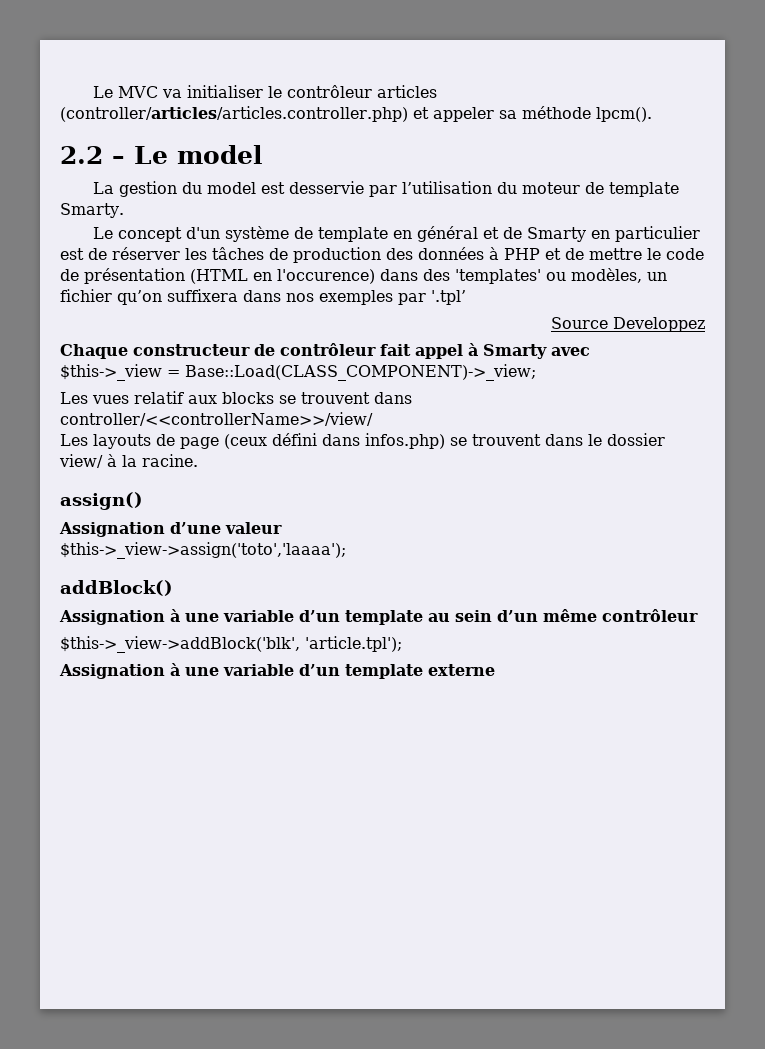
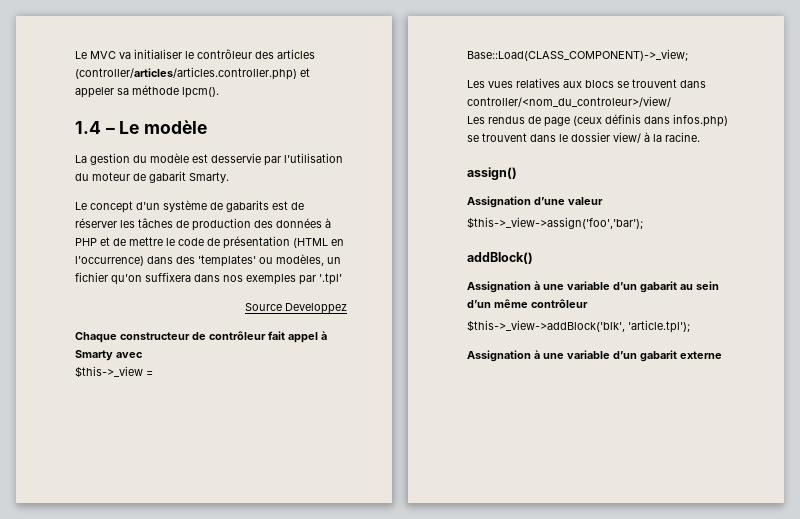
- Le MVC va initialiser le contrôleur articles (controller/articles/articles.controller.php) et appeler sa méthode lpcm().
+ Le MVC va initialiser le contrôleur des articles (controller/articles/articles.controller.php) et appeler sa méthode lpcm().
- 2.2 – Le model
+ 1.4 – Le modèle
- La gestion du model est desservie par l’utilisation du moteur de template Smarty.
+ La gestion du modèle est desservie par l’utilisation du moteur de gabarit Smarty.
- Le concept d'un système de template en général et de Smarty en particulier est de réserver les tâches de production des données à PHP et de mettre le code de présentation (HTML en l'occurence) dans des 'templates' ou modèles, un fichier qu’on suffixera dans nos exemples par '.tpl’
+ Le concept d'un système de gabarits est de réserver les tâches de production des données à PHP et de mettre le code de présentation (HTML en l'occurrence) dans des 'templates' ou modèles, un fichier qu’on suffixera dans nos exemples par '.tpl’
- Les vues relatif aux blocks se trouvent dans controller/<<controllerName>>/view/
- Les layouts de page (ceux défini dans infos.php) se trouvent dans le dossier view/ à la racine.
+ Les vues relatives aux blocs se trouvent dans controller/<nom_du_controleur>/view/
+ Les rendus de page (ceux définis dans infos.php) se trouvent dans le dossier view/ à la racine.
- $this->_view->assign('toto','laaaa');
+ $this->_view->assign('foo','bar');
- Assignation à une variable d’un template au sein d’un même contrôleur
+ Assignation à une variable d’un gabarit au sein d’un même contrôleur
- Assignation à une variable d’un template externe
+ Assignation à une variable d’un gabarit externe

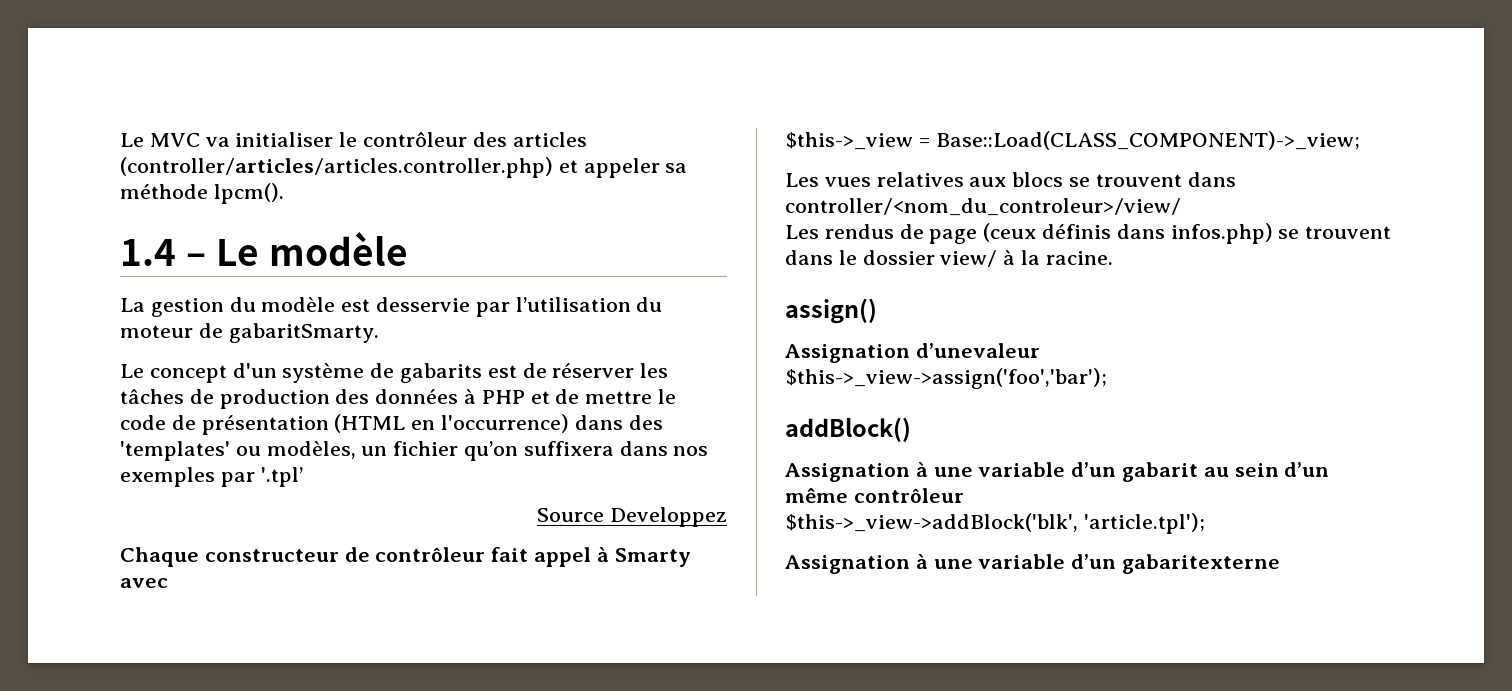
- La gestion du modèle est desservie par l’utilisation du moteur de gabarit Smarty.
+ La gestion du modèle est desservie par l’utilisation du moteur de gabaritSmarty.
- Assignation d’une valeur
+ Assignation d’unevaleur
- Assignation à une variable d’un gabarit externe
+ Assignation à une variable d’un gabaritexterne

